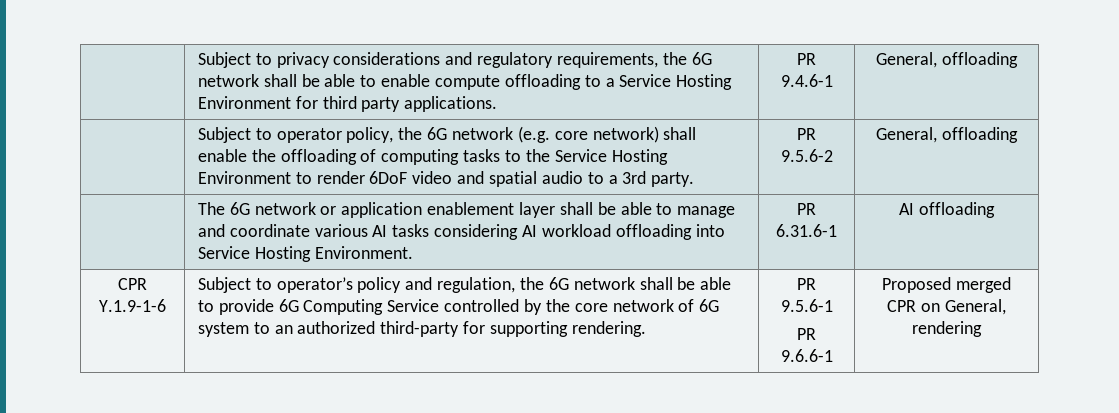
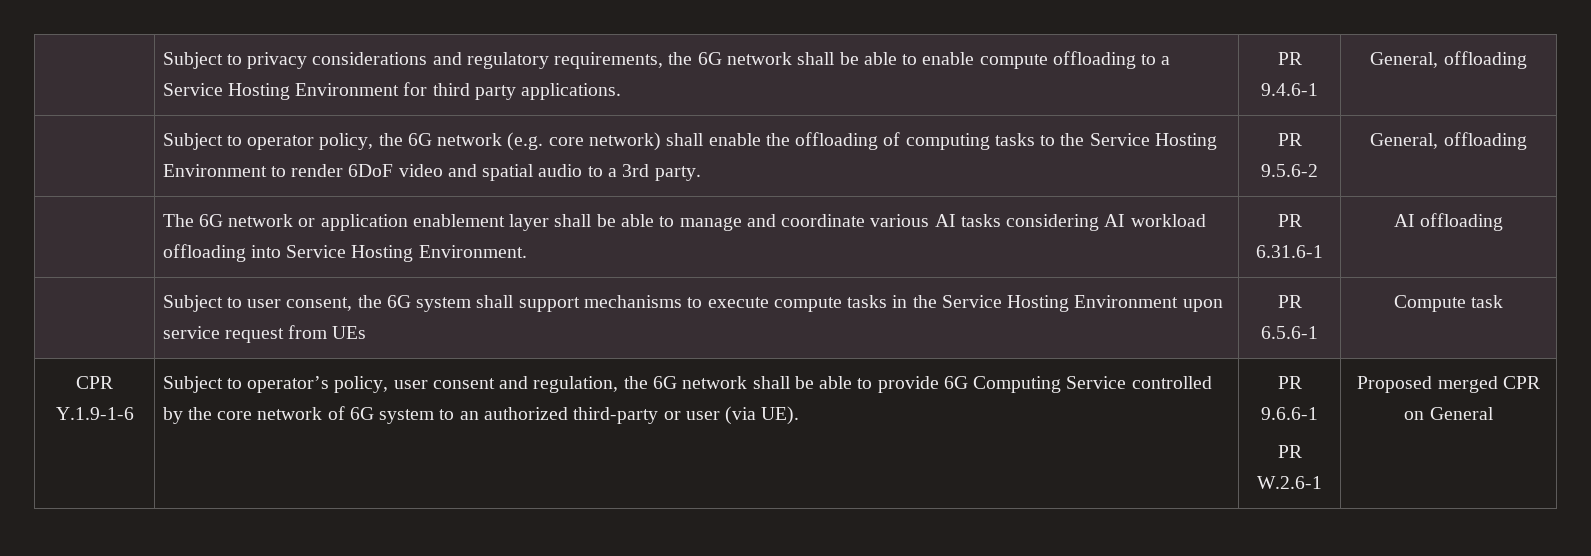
+ | Subject to user consent, the 6G system shall support mechanisms to execute compute tasks in the Service Hosting Environment upon service request from UEs | PR 6.5.6-1 | Compute task
- Subject to operator’s policy and regulation, the 6G network shall be able to provide 6G Computing Service controlled by the core network of 6G system to an authorized third-party for supporting rendering. | PR 9.5.6-1
- PR 9.6.6-1
+ Subject to operator’s policy, user consent and regulation, the 6G network shall be able to provide 6G Computing Service controlled by the core network of 6G system to an authorized third-party or user (via UE). | PR 9.6.6-1
+ PR W.2.6-1
- Proposed merged CPR on General, rendering
+ Proposed merged CPR on General

